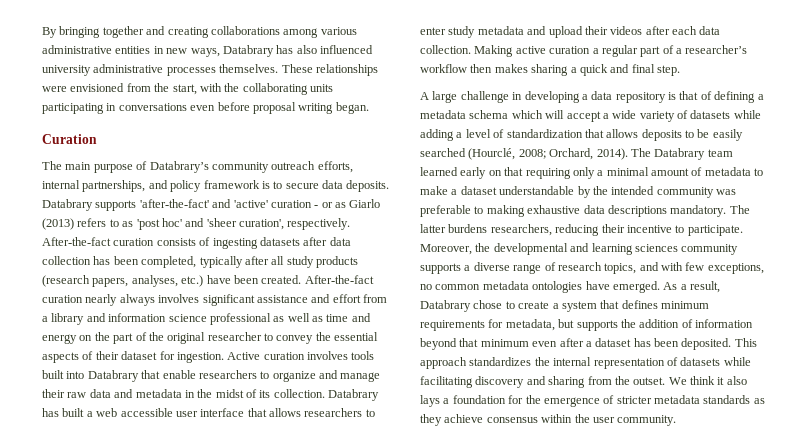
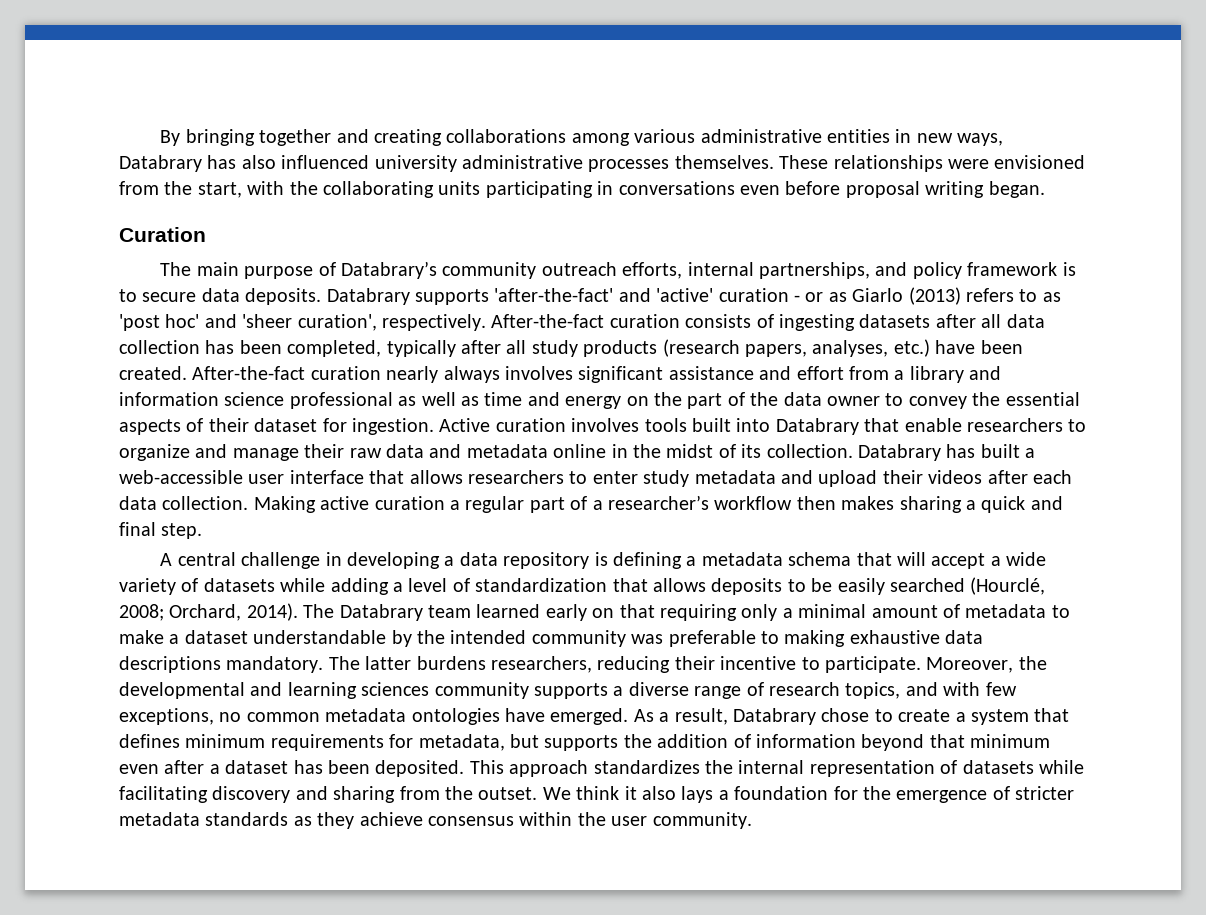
- After-the-fact curation consists of ingesting datasets after data collection has been completed, typically after all study products (research papers, analyses, etc.) have been created.
+ After-the-fact curation consists of ingesting datasets after all data collection has been completed, typically after all study products (research papers, analyses, etc.) have been created.
- After-the-fact curation nearly always involves significant assistance and effort from a library and information science professional as well as time and energy on the part of the original researcher to convey the essential aspects of their dataset for ingestion.
+ After-the-fact curation nearly always involves significant assistance and effort from a library and information science professional as well as time and energy on the part of the data owner to convey the essential aspects of their dataset for ingestion.
- Active curation involves tools built into Databrary that enable researchers to organize and manage their raw data and metadata in the midst of its collection.
+ Active curation involves tools built into Databrary that enable researchers to organize and manage their raw data and metadata online in the midst of its collection.
- Databrary has built a web accessible user interface that allows researchers to enter study metadata and upload their videos after each data collection.
+ Databrary has built a web-accessible user interface that allows researchers to enter study metadata and upload their videos after each data collection.
- A large challenge in developing a data repository is that of defining a metadata schema which will accept a wide variety of datasets while adding a level of standardization that allows deposits to be easily searched (Hourclé, 2008; Orchard, 2014).
+ A central challenge in developing a data repository is defining a metadata schema that will accept a wide variety of datasets while adding a level of standardization that allows deposits to be easily searched (Hourclé, 2008; Orchard, 2014).

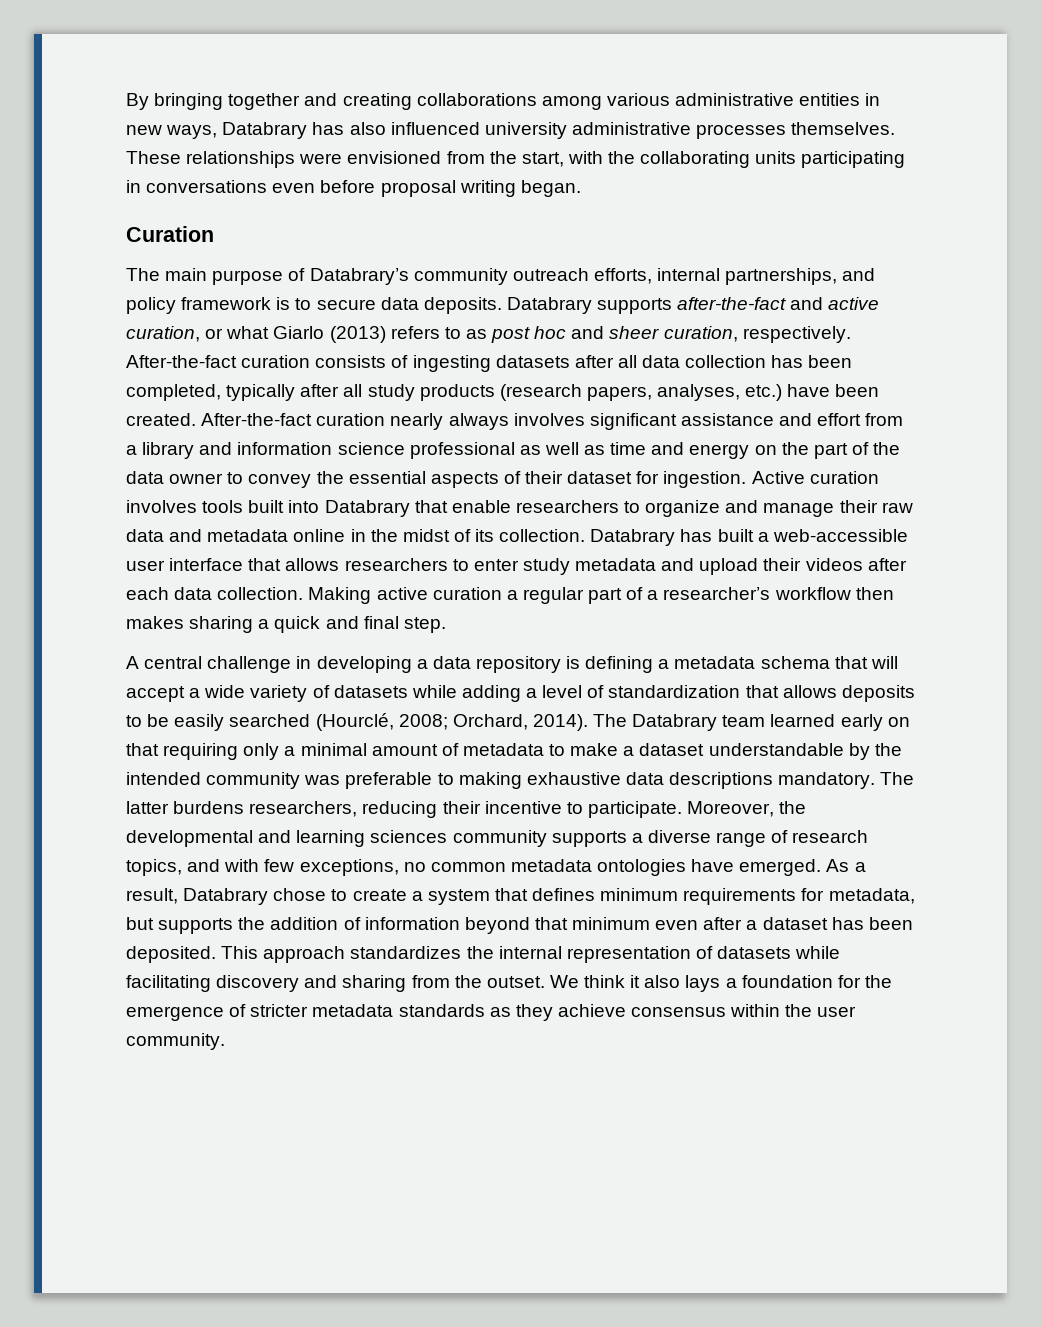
- Databrary supports 'after-the-fact' and 'active' curation - or as Giarlo (2013) refers to as 'post hoc' and 'sheer curation', respectively.
+ Databrary supports after-the-fact and active curation, or what Giarlo (2013) refers to as post hoc and sheer curation, respectively.

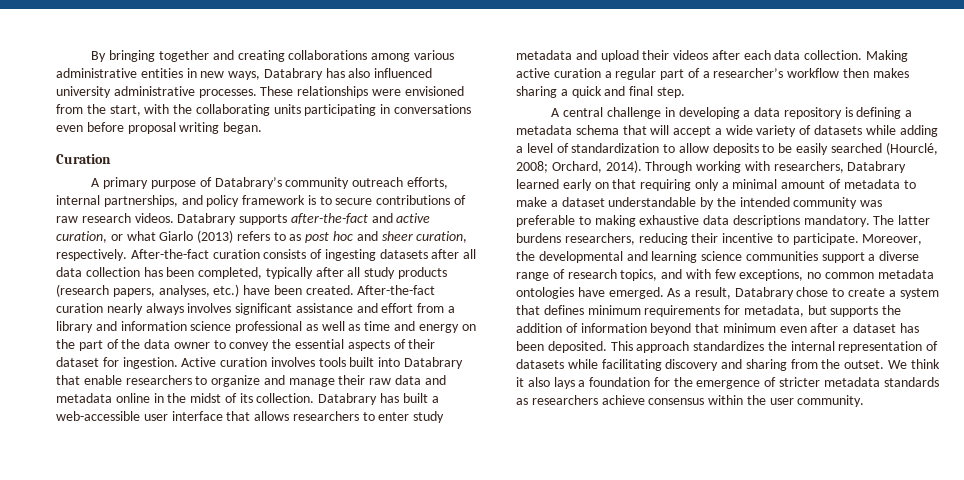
- By bringing together and creating collaborations among various administrative entities in new ways, Databrary has also influenced university administrative processes themselves.
+ By bringing together and creating collaborations among various administrative entities in new ways, Databrary has also influenced university administrative processes.
- The main purpose of Databrary’s community outreach efforts, internal partnerships, and policy framework is to secure data deposits.
+ A primary purpose of Databrary’s community outreach efforts, internal partnerships, and policy framework is to secure contributions of raw research videos.
- A central challenge in developing a data repository is defining a metadata schema that will accept a wide variety of datasets while adding a level of standardization that allows deposits to be easily searched (Hourclé, 2008; Orchard, 2014).
+ A central challenge in developing a data repository is defining a metadata schema that will accept a wide variety of datasets while adding a level of standardization to allow deposits to be easily searched (Hourclé, 2008; Orchard, 2014).
- The Databrary team learned early on that requiring only a minimal amount of metadata to make a dataset understandable by the intended community was preferable to making exhaustive data descriptions mandatory.
+ Through working with researchers, Databrary learned early on that requiring only a minimal amount of metadata to make a dataset understandable by the intended community was preferable to making exhaustive data descriptions mandatory.
- Moreover, the developmental and learning sciences community supports a diverse range of research topics, and with few exceptions, no common metadata ontologies have emerged.
+ Moreover, the developmental and learning science communities support a diverse range of research topics, and with few exceptions, no common metadata ontologies have emerged.
- We think it also lays a foundation for the emergence of stricter metadata standards as they achieve consensus within the user community.
+ We think it also lays a foundation for the emergence of stricter metadata standards as researchers achieve consensus within the user community.

